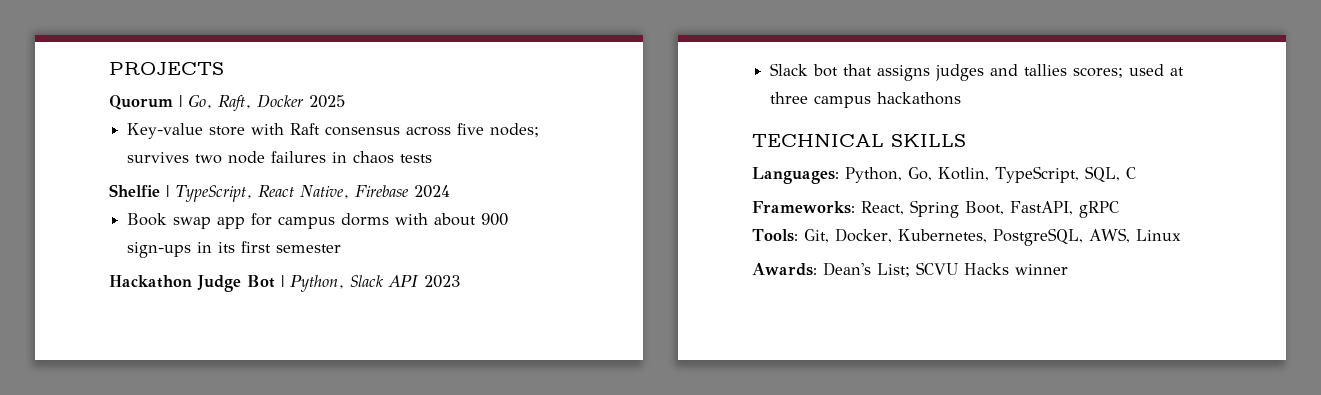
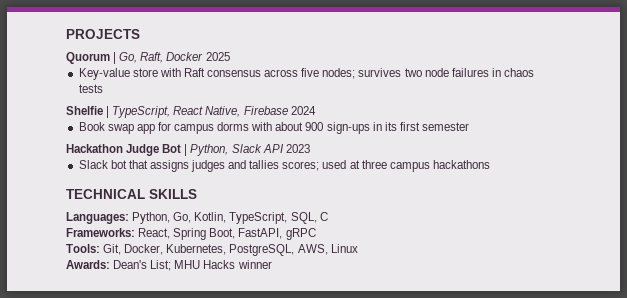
- Awards: Dean's List; SCVU Hacks winner
+ Awards: Dean's List; MHU Hacks winner

